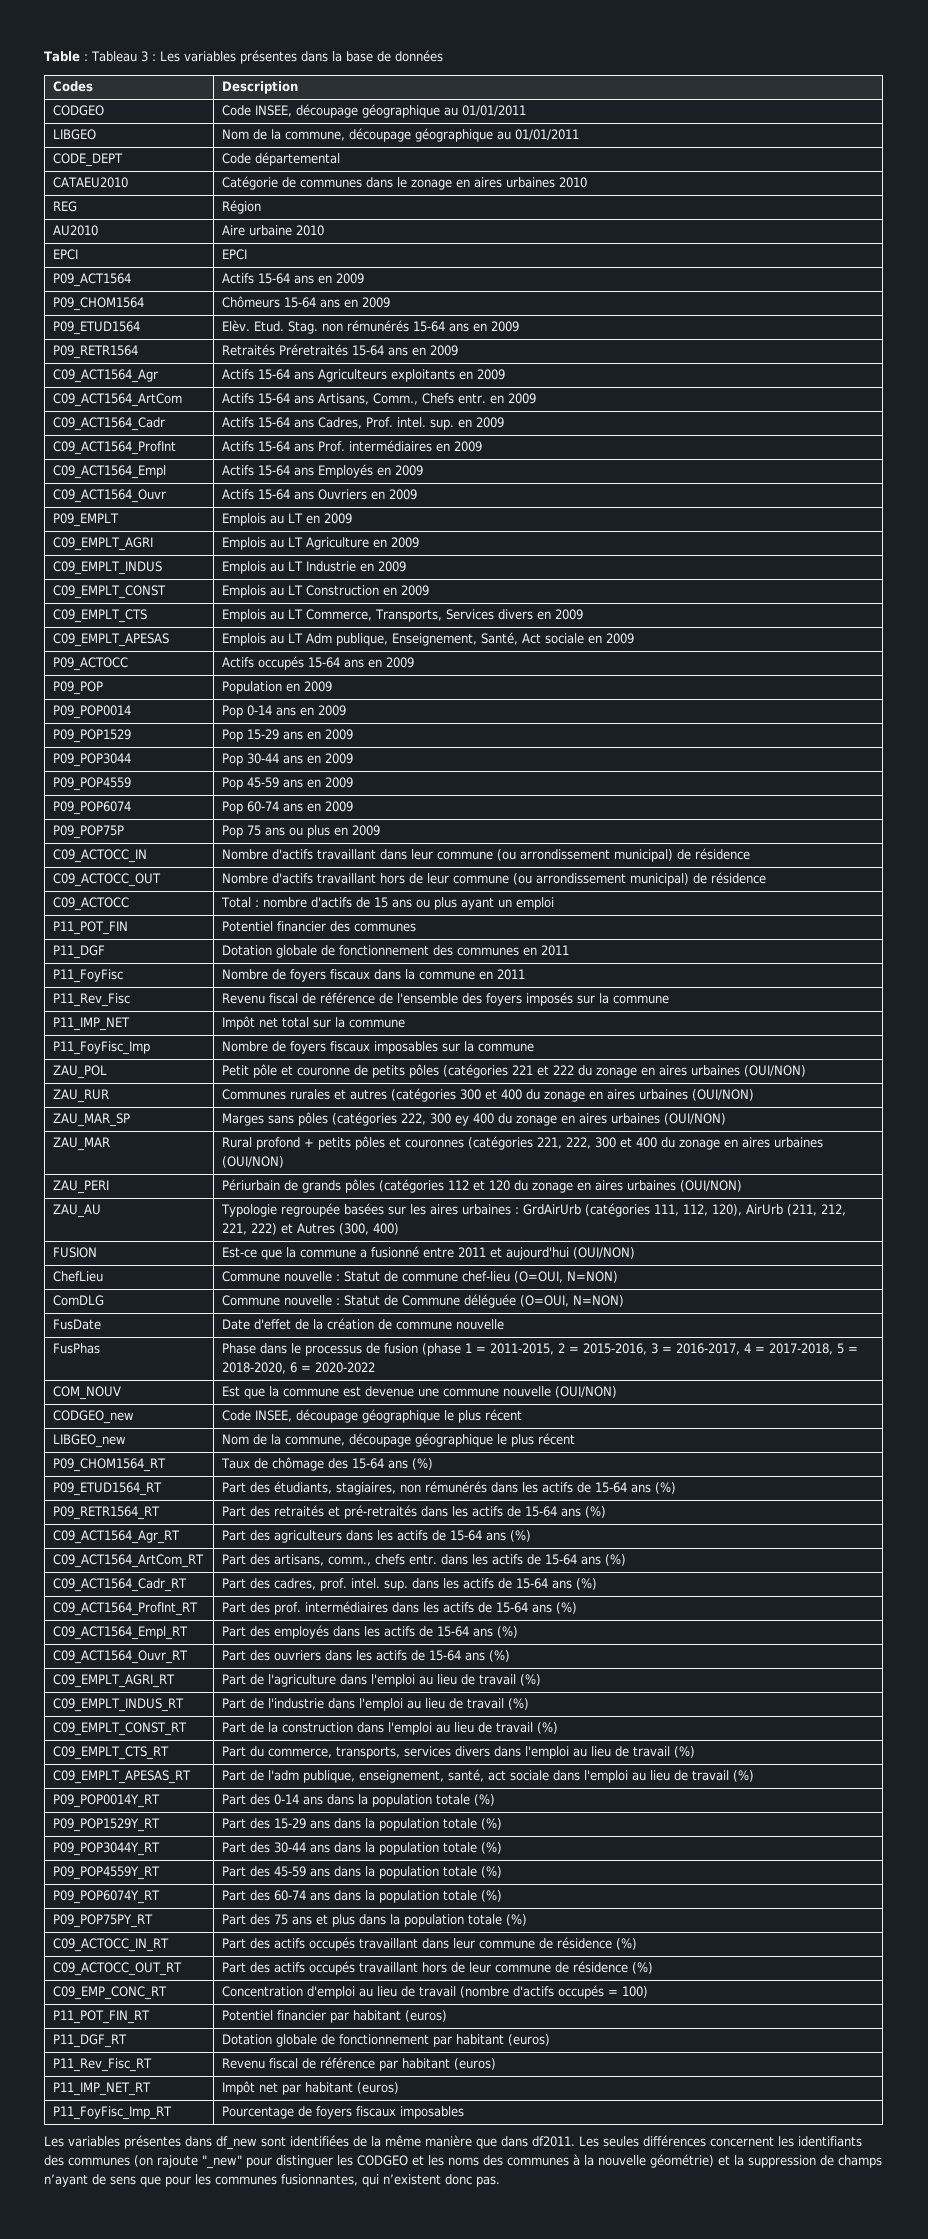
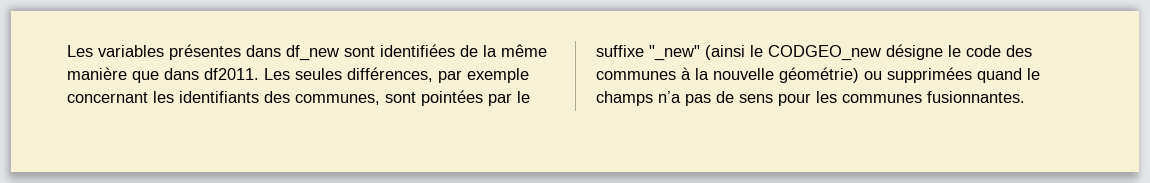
- Table : Tableau 3 : Les variables présentes dans la base de données
- Codes | Description
- CODGEO | Code INSEE, découpage géographique au 01/01/2011
- LIBGEO | Nom de la commune, découpage géographique au 01/01/2011
- CODE_DEPT | Code départemental
- CATAEU2010 | Catégorie de communes dans le zonage en aires urbaines 2010
- REG | Région
- AU2010 | Aire urbaine 2010
- EPCI | EPCI
- P09_ACT1564 | Actifs 15-64 ans en 2009
- P09_CHOM1564 | Chômeurs 15-64 ans en 2009
- P09_ETUD1564 | Elèv. Etud. Stag. non rémunérés 15-64 ans en 2009
- P09_RETR1564 | Retraités Préretraités 15-64 ans en 2009
- C09_ACT1564_Agr | Actifs 15-64 ans Agriculteurs exploitants en 2009
- C09_ACT1564_ArtCom | Actifs 15-64 ans Artisans, Comm., Chefs entr. en 2009
- C09_ACT1564_Cadr | Actifs 15-64 ans Cadres, Prof. intel. sup. en 2009
- C09_ACT1564_ProfInt | Actifs 15-64 ans Prof. intermédiaires en 2009
- C09_ACT1564_Empl | Actifs 15-64 ans Employés en 2009
- C09_ACT1564_Ouvr | Actifs 15-64 ans Ouvriers en 2009
- P09_EMPLT | Emplois au LT en 2009
- C09_EMPLT_AGRI | Emplois au LT Agriculture en 2009
- C09_EMPLT_INDUS | Emplois au LT Industrie en 2009
- C09_EMPLT_CONST | Emplois au LT Construction en 2009
- C09_EMPLT_CTS | Emplois au LT Commerce, Transports, Services divers en 2009
- C09_EMPLT_APESAS | Emplois au LT Adm publique, Enseignement, Santé, Act sociale en 2009
- P09_ACTOCC | Actifs occupés 15-64 ans en 2009
- P09_POP | Population en 2009
- P09_POP0014 | Pop 0-14 ans en 2009
- P09_POP1529 | Pop 15-29 ans en 2009
- P09_POP3044 | Pop 30-44 ans en 2009
- P09_POP4559 | Pop 45-59 ans en 2009
- P09_POP6074 | Pop 60-74 ans en 2009
- P09_POP75P | Pop 75 ans ou plus en 2009
- C09_ACTOCC_IN | Nombre d'actifs travaillant dans leur commune (ou arrondissement municipal) de résidence
- C09_ACTOCC_OUT | Nombre d'actifs travaillant hors de leur commune (ou arrondissement municipal) de résidence
- C09_ACTOCC | Total : nombre d'actifs de 15 ans ou plus ayant un emploi
- P11_POT_FIN | Potentiel financier des communes
- P11_DGF | Dotation globale de fonctionnement des communes en 2011
- P11_FoyFisc | Nombre de foyers fiscaux dans la commune en 2011
- P11_Rev_Fisc | Revenu fiscal de référence de l'ensemble des foyers imposés sur la commune
- P11_IMP_NET | Impôt net total sur la commune
- P11_FoyFisc_Imp | Nombre de foyers fiscaux imposables sur la commune
- ZAU_POL | Petit pôle et couronne de petits pôles (catégories 221 et 222 du zonage en aires urbaines (OUI/NON)
- ZAU_RUR | Communes rurales et autres (catégories 300 et 400 du zonage en aires urbaines (OUI/NON)
- ZAU_MAR_SP | Marges sans pôles (catégories 222, 300 ey 400 du zonage en aires urbaines (OUI/NON)
- ZAU_MAR | Rural profond + petits pôles et couronnes (catégories 221, 222, 300 et 400 du zonage en aires urbaines (OUI/NON)
- ZAU_PERI | Périurbain de grands pôles (catégories 112 et 120 du zonage en aires urbaines (OUI/NON)
- ZAU_AU | Typologie regroupée basées sur les aires urbaines : GrdAirUrb (catégories 111, 112, 120), AirUrb (211, 212, 221, 222) et Autres (300, 400)
- FUSION | Est-ce que la commune a fusionné entre 2011 et aujourd'hui (OUI/NON)
- ChefLieu | Commune nouvelle : Statut de commune chef-lieu (O=OUI, N=NON)
- ComDLG | Commune nouvelle : Statut de Commune déléguée (O=OUI, N=NON)
- FusDate | Date d'effet de la création de commune nouvelle
- FusPhas | Phase dans le processus de fusion (phase 1 = 2011-2015, 2 = 2015-2016, 3 = 2016-2017, 4 = 2017-2018, 5 = 2018-2020, 6 = 2020-2022
- COM_NOUV | Est que la commune est devenue une commune nouvelle (OUI/NON)
- CODGEO_new | Code INSEE, découpage géographique le plus récent
- LIBGEO_new | Nom de la commune, découpage géographique le plus récent
- P09_CHOM1564_RT | Taux de chômage des 15-64 ans (%)
- P09_ETUD1564_RT | Part des étudiants, stagiaires, non rémunérés dans les actifs de 15-64 ans (%)
- P09_RETR1564_RT | Part des retraités et pré-retraités dans les actifs de 15-64 ans (%)
- C09_ACT1564_Agr_RT | Part des agriculteurs dans les actifs de 15-64 ans (%)
- C09_ACT1564_ArtCom_RT | Part des artisans, comm., chefs entr. dans les actifs de 15-64 ans (%)
- C09_ACT1564_Cadr_RT | Part des cadres, prof. intel. sup. dans les actifs de 15-64 ans (%)
- C09_ACT1564_ProfInt_RT | Part des prof. intermédiaires dans les actifs de 15-64 ans (%)
- C09_ACT1564_Empl_RT | Part des employés dans les actifs de 15-64 ans (%)
- C09_ACT1564_Ouvr_RT | Part des ouvriers dans les actifs de 15-64 ans (%)
- C09_EMPLT_AGRI_RT | Part de l'agriculture dans l'emploi au lieu de travail (%)
- C09_EMPLT_INDUS_RT | Part de l'industrie dans l'emploi au lieu de travail (%)
- C09_EMPLT_CONST_RT | Part de la construction dans l'emploi au lieu de travail (%)
- C09_EMPLT_CTS_RT | Part du commerce, transports, services divers dans l'emploi au lieu de travail (%)
- C09_EMPLT_APESAS_RT | Part de l'adm publique, enseignement, santé, act sociale dans l'emploi au lieu de travail (%)
- P09_POP0014Y_RT | Part des 0-14 ans dans la population totale (%)
- P09_POP1529Y_RT | Part des 15-29 ans dans la population totale (%)
- P09_POP3044Y_RT | Part des 30-44 ans dans la population totale (%)
- P09_POP4559Y_RT | Part des 45-59 ans dans la population totale (%)
- P09_POP6074Y_RT | Part des 60-74 ans dans la population totale (%)
- P09_POP75PY_RT | Part des 75 ans et plus dans la population totale (%)
- C09_ACTOCC_IN_RT | Part des actifs occupés travaillant dans leur commune de résidence (%)
- C09_ACTOCC_OUT_RT | Part des actifs occupés travaillant hors de leur commune de résidence (%)
- C09_EMP_CONC_RT | Concentration d'emploi au lieu de travail (nombre d'actifs occupés = 100)
- P11_POT_FIN_RT | Potentiel financier par habitant (euros)
- P11_DGF_RT | Dotation globale de fonctionnement par habitant (euros)
- P11_Rev_Fisc_RT | Revenu fiscal de référence par habitant (euros)
- P11_IMP_NET_RT | Impôt net par habitant (euros)
- P11_FoyFisc_Imp_RT | Pourcentage de foyers fiscaux imposables
- Les seules différences concernent les identifiants des communes (on rajoute "_new" pour distinguer les CODGEO et les noms des communes à la nouvelle géométrie) et la suppression de champs n’ayant de sens que pour les communes fusionnantes, qui n’existent donc pas.
+ Les seules différences, par exemple concernant les identifiants des communes, sont pointées par le suffixe "_new" (ainsi le CODGEO_new désigne le code des communes à la nouvelle géométrie) ou supprimées quand le champs n’a pas de sens pour les communes fusionnantes.

